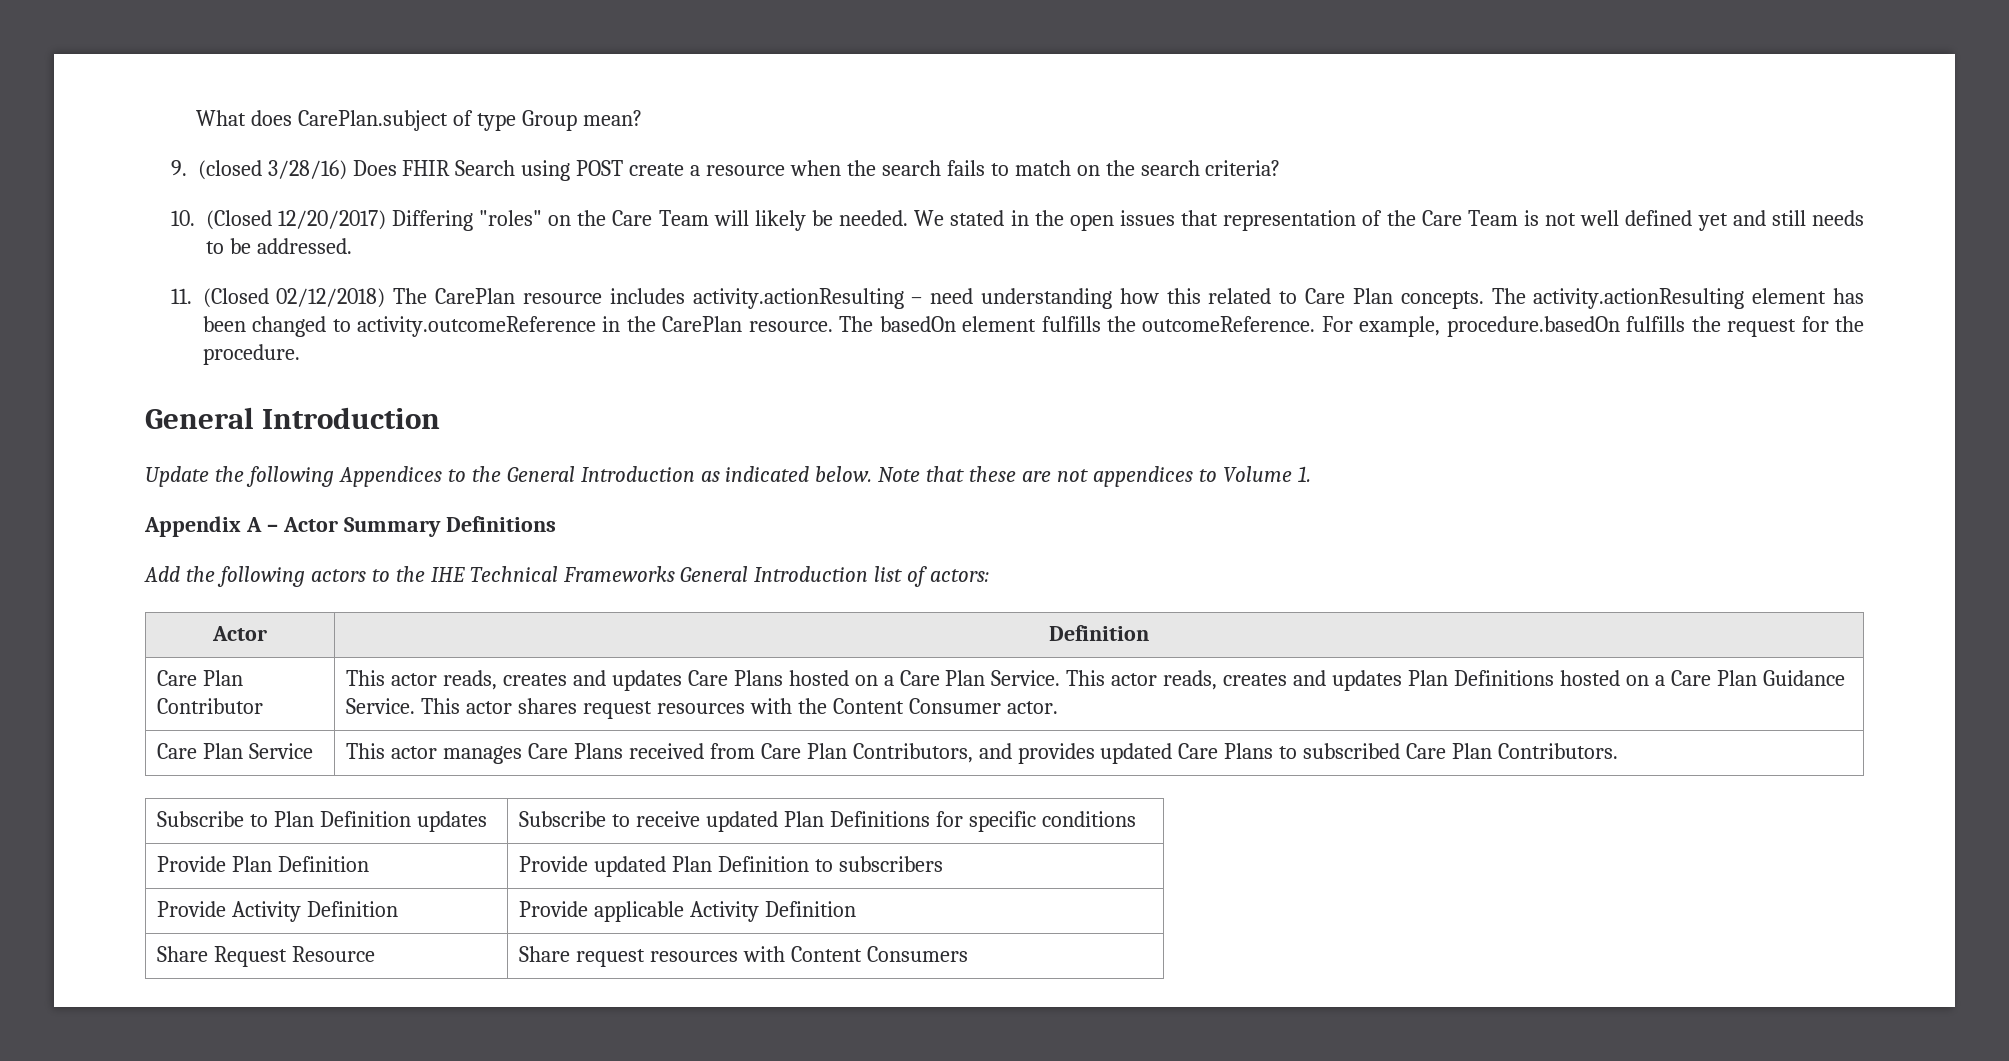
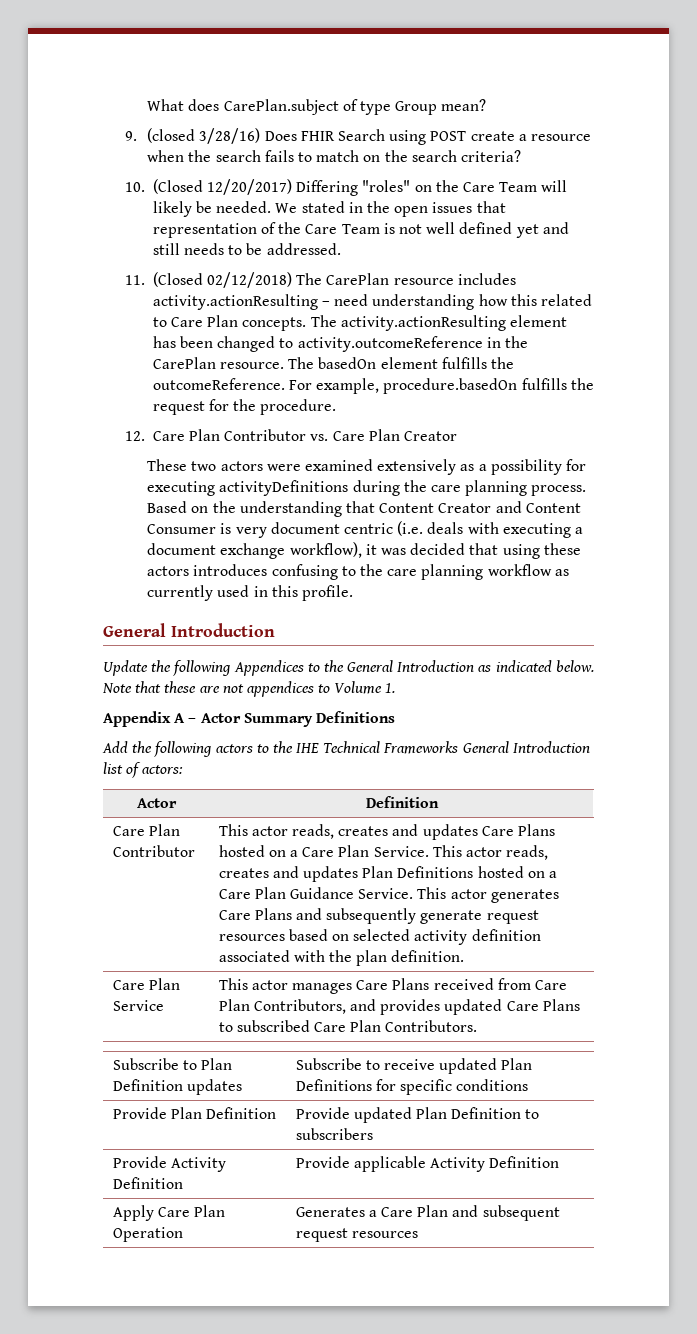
+ 12. Care Plan Contributor vs. Care Plan Creator
+ These two actors were examined extensively as a possibility for executing activityDefinitions during the care planning process. Based on the understanding that Content Creator and Content Consumer is very document centric (i.e. deals with executing a document exchange workflow), it was decided that using these actors introduces confusing to the care planning workflow as currently used in this profile.
- This actor shares request resources with the Content Consumer actor.
+ This actor generates Care Plans and subsequently generate request resources based on selected activity definition associated with the plan definition.
- Share Request Resource | Share request resources with Content Consumers
+ Apply Care Plan Operation | Generates a Care Plan and subsequent request resources

